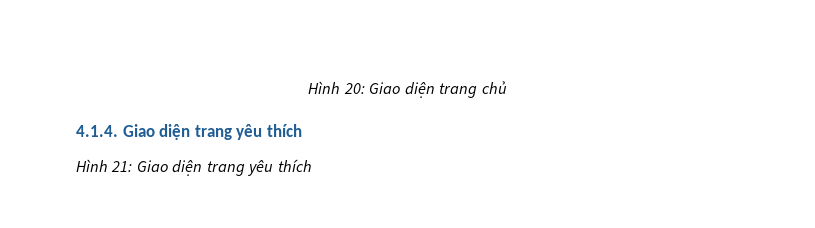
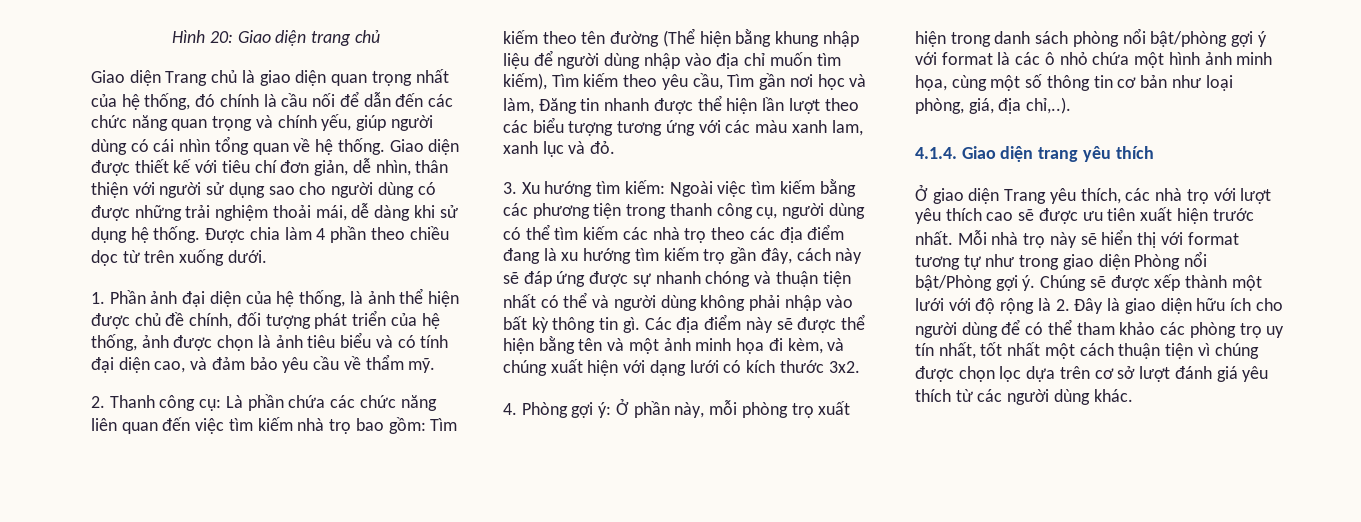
+ Giao diện Trang chủ là giao diện quan trọng nhất của hệ thống, đó chính là cầu nối để dẫn đến các chức năng quan trọng và chính yếu, giúp người dùng có cái nhìn tổng quan về hệ thống. Giao diện được thiết kế với tiêu chí đơn giản, dễ nhìn, thân thiện với người sử dụng sao cho người dùng có được những trải nghiệm thoải mái, dễ dàng khi sử dụng hệ thống. Được chia làm 4 phần theo chiều dọc từ trên xuống dưới.
+ 1. Phần ảnh đại diện của hệ thống, là ảnh thể hiện được chủ đề chính, đối tượng phát triển của hệ thống, ảnh được chọn là ảnh tiêu biểu và có tính đại diện cao, và đảm bảo yêu cầu về thẩm mỹ.
+ 2. Thanh công cụ: Là phần chứa các chức năng liên quan đến việc tìm kiếm nhà trọ bao gồm: Tìm kiếm theo tên đường (Thể hiện bằng khung nhập liệu để người dùng nhập vào địa chỉ muốn tìm kiếm), Tìm kiếm theo yêu cầu, Tìm gần nơi học và làm, Đăng tin nhanh được thể hiện lần lượt theo các biểu tượng tương ứng với các màu xanh lam, xanh lục và đỏ.
+ 3. Xu hướng tìm kiếm: Ngoài việc tìm kiếm bằng các phương tiện trong thanh công cụ, người dùng có thể tìm kiếm các nhà trọ theo các địa điểm đang là xu hướng tìm kiếm trọ gần đây, cách này sẽ đáp ứng được sự nhanh chóng và thuận tiện nhất có thể và người dùng không phải nhập vào bất kỳ thông tin gì. Các địa điểm này sẽ được thể hiện bằng tên và một ảnh minh họa đi kèm, và chúng xuất hiện với dạng lưới có kích thước 3x2.
+ 4. Phòng gợi ý: Ở phần này, mỗi phòng trọ xuất hiện trong danh sách phòng nổi bật/phòng gợi ý với format là các ô nhỏ chứa một hình ảnh minh họa, cùng một số thông tin cơ bản như loại phòng, giá, địa chỉ,..).
- Hình 21: Giao diện trang yêu thích
+ Ở giao diện Trang yêu thích, các nhà trọ với lượt yêu thích cao sẽ được ưu tiên xuất hiện trước nhất. Mỗi nhà trọ này sẽ hiển thị với format tương tự như trong giao diện Phòng nổi bật/Phòng gợi ý. Chúng sẽ được xếp thành một lưới với độ rộng là 2. Đây là giao diện hữu ích cho người dùng để có thể tham khảo các phòng trọ uy tín nhất, tốt nhất một cách thuận tiện vì chúng được chọn lọc dựa trên cơ sở lượt đánh giá yêu thích từ các người dùng khác.

